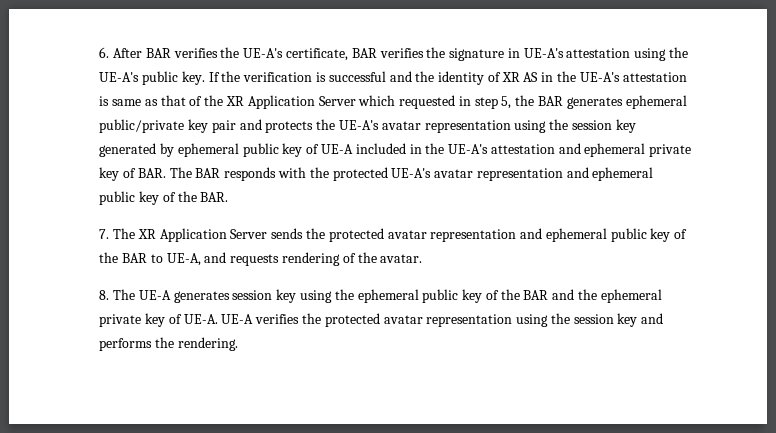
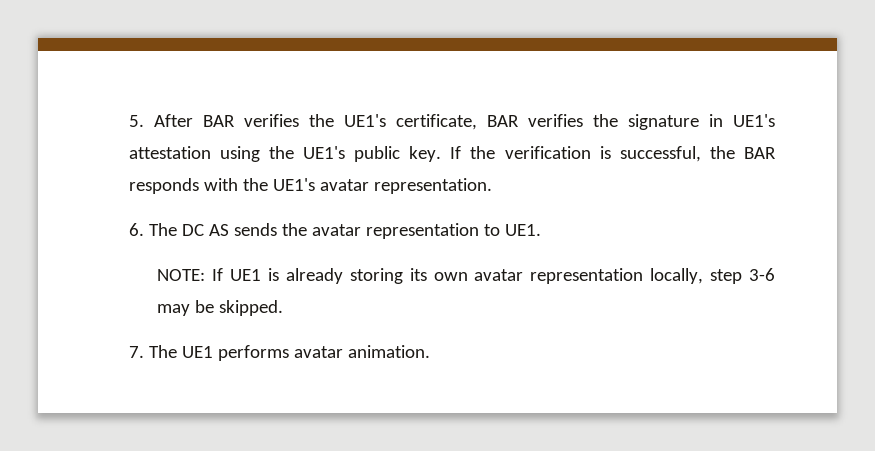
- 6. After BAR verifies the UE-A's certificate, BAR verifies the signature in UE-A's attestation using the UE-A's public key.
+ 5. After BAR verifies the UE1's certificate, BAR verifies the signature in UE1's attestation using the UE1's public key.
- If the verification is successful and the identity of XR AS in the UE-A's attestation is same as that of the XR Application Server which requested in step 5, the BAR generates ephemeral public/private key pair and protects the UE-A's avatar representation using the session key generated by ephemeral public key of UE-A included in the UE-A's attestation and ephemeral private key of BAR. The BAR responds with the protected UE-A's avatar representation and ephemeral public key of the BAR.
- 7. The XR Application Server sends the protected avatar representation and ephemeral public key of the BAR to UE-A, and requests rendering of the avatar.
- 8. The UE-A generates session key using the ephemeral public key of the BAR and the ephemeral private key of UE-A. UE-A verifies the protected avatar representation using the session key and performs the rendering.
+ If the verification is successful, the BAR responds with the UE1's avatar representation.
+ 6. The DC AS sends the avatar representation to UE1.
+ NOTE: If UE1 is already storing its own avatar representation locally, step 3-6 may be skipped.
+ 7. The UE1 performs avatar animation.

